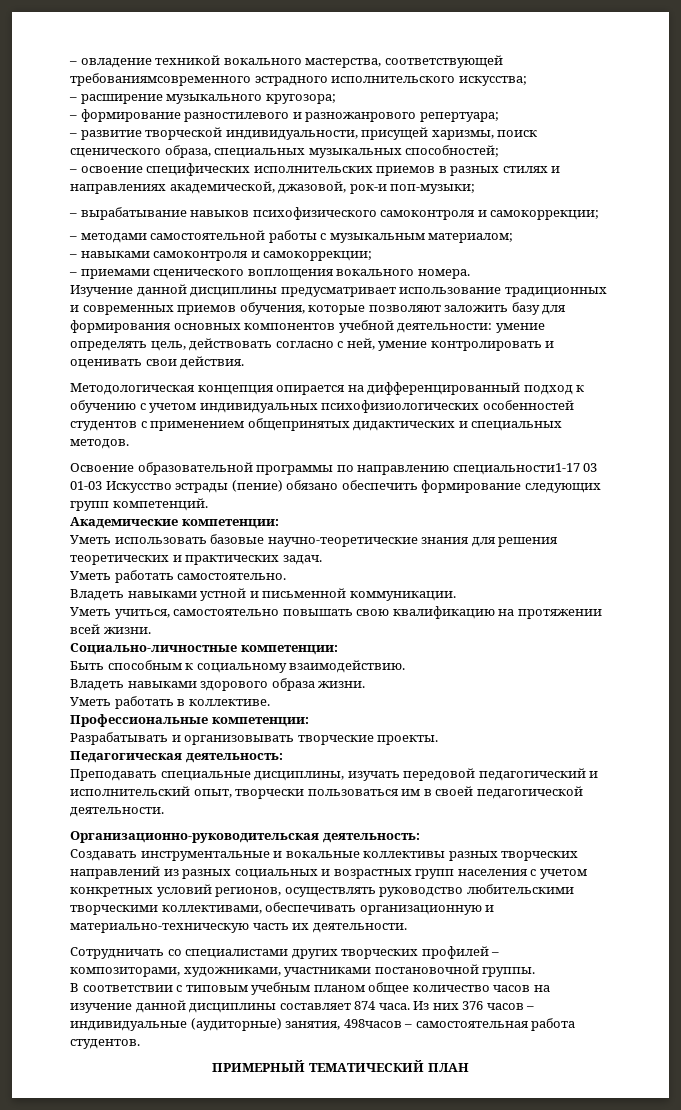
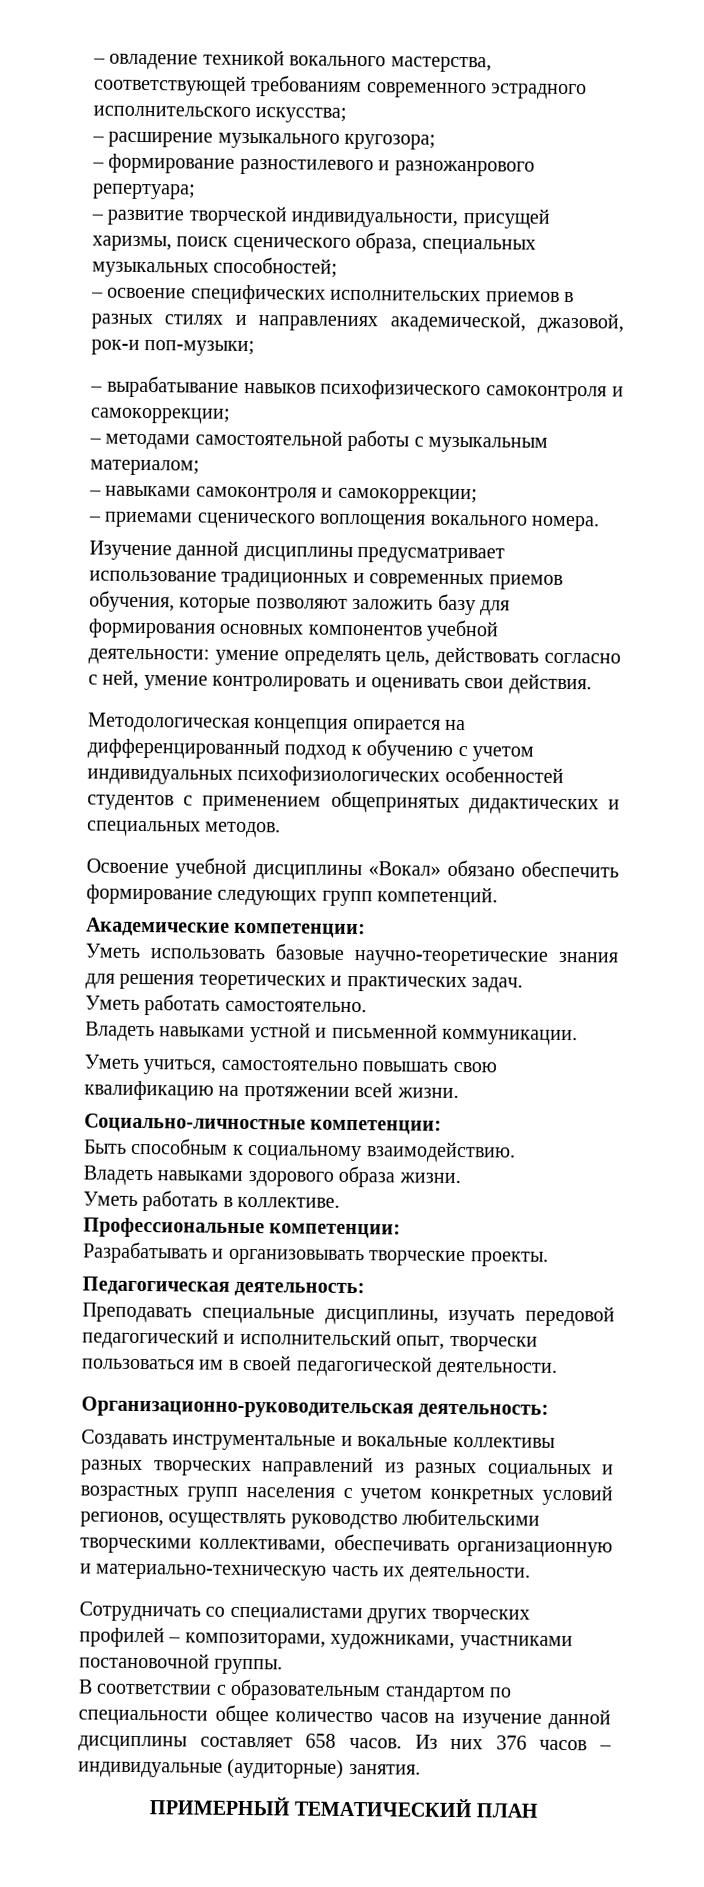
- – овладение техникой вокального мастерства, соответствующей требованиямсовременного эстрадного исполнительского искусства;
+ – овладение техникой вокального мастерства, соответствующей требованиям современного эстрадного исполнительского искусства;
- Освоение образовательной программы по направлению специальности1-17 03 01-03 Искусство эстрады (пение) обязано обеспечить формирование следующих групп компетенций.
+ Освоение учебной дисциплины «Вокал» обязано обеспечить формирование следующих групп компетенций.
- В соответствии с типовым учебным планом общее количество часов на изучение данной дисциплины составляет 874 часа.
+ В соответствии с образовательным стандартом по специальности общее количество часов на изучение данной дисциплины составляет 658 часов.
- Из них 376 часов – индивидуальные (аудиторные) занятия, 498часов – самостоятельная работа студентов.
+ Из них 376 часов – индивидуальные (аудиторные) занятия.

